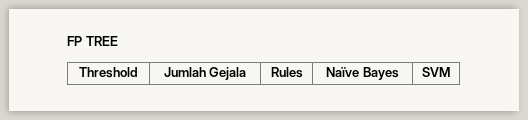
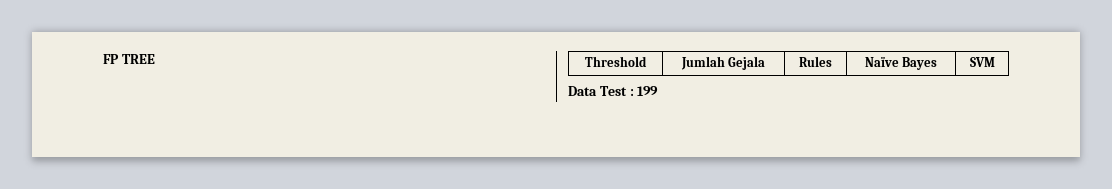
+ Data Test : 199

